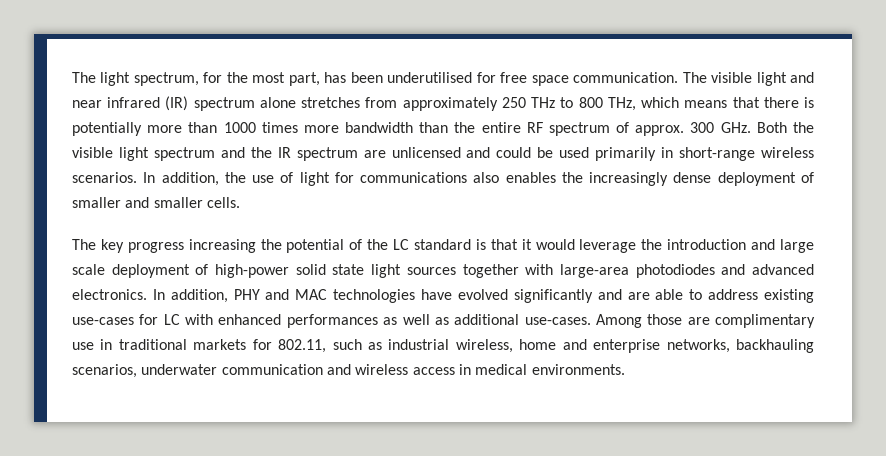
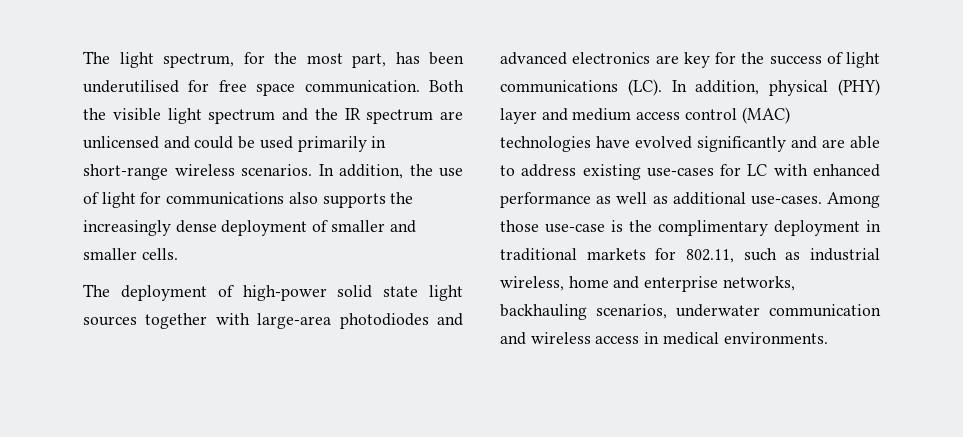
- The visible light and near infrared (IR) spectrum alone stretches from approximately 250 THz to 800 THz, which means that there is potentially more than 1000 times more bandwidth than the entire RF spectrum of approx. 300 GHz. Both the visible light spectrum and the IR spectrum are unlicensed and could be used primarily in short-range wireless scenarios.
+ Both the visible light spectrum and the IR spectrum are unlicensed and could be used primarily in short-range wireless scenarios.
- In addition, the use of light for communications also enables the increasingly dense deployment of smaller and smaller cells.
+ In addition, the use of light for communications also supports the increasingly dense deployment of smaller and smaller cells.
- The key progress increasing the potential of the LC standard is that it would leverage the introduction and large scale deployment of high-power solid state light sources together with large-area photodiodes and advanced electronics. In addition, PHY and MAC technologies have evolved significantly and are able to address existing use-cases for LC with enhanced performances as well as additional use-cases.
+ The deployment of high-power solid state light sources together with large-area photodiodes and advanced electronics are key for the success of light communications (LC). In addition, physical (PHY) layer and medium access control (MAC) technologies have evolved significantly and are able to address existing use-cases for LC with enhanced performance as well as additional use-cases.
- Among those are complimentary use in traditional markets for 802.11, such as industrial wireless, home and enterprise networks, backhauling scenarios, underwater communication and wireless access in medical environments.
+ Among those use-case is the complimentary deployment in traditional markets for 802.11, such as industrial wireless, home and enterprise networks, backhauling scenarios, underwater communication and wireless access in medical environments.

